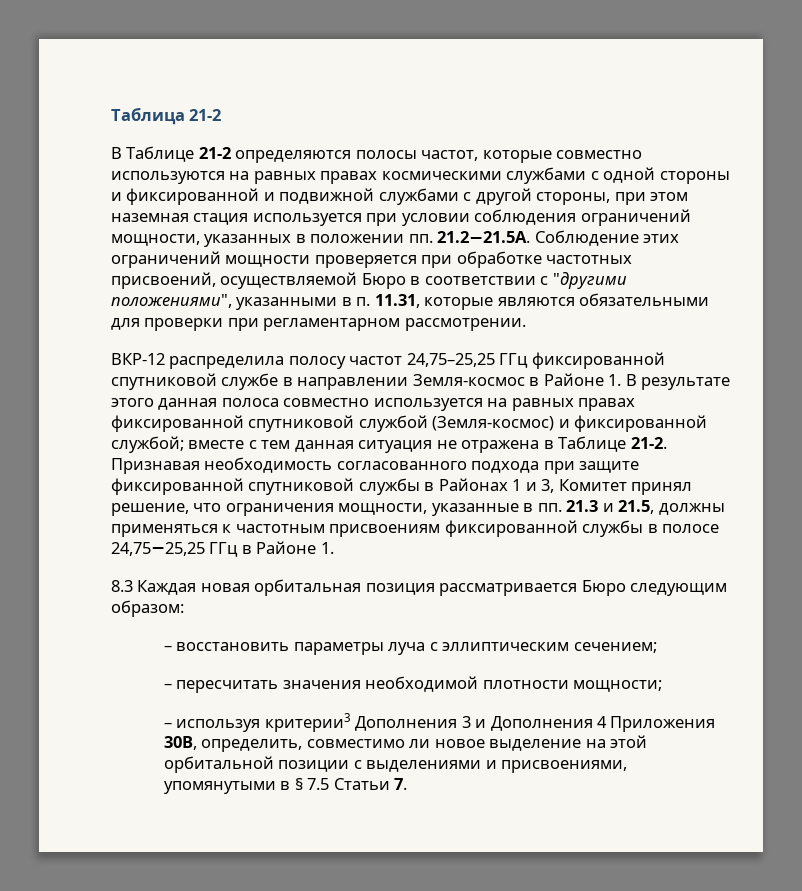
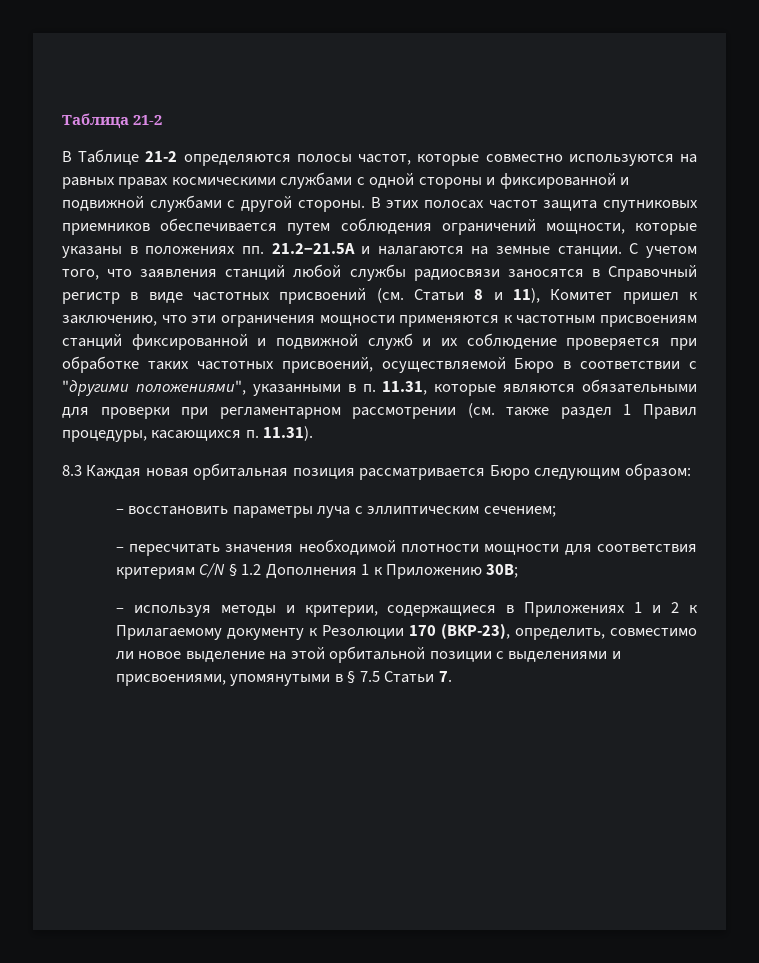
- В Таблице 21-2 определяются полосы частот, которые совместно используются на равных правах космическими службами с одной стороны и фиксированной и подвижной службами с другой стороны, при этом наземная стация используется при условии соблюдения ограничений мощности, указанных в положении пп. 21.2−21.5A. Соблюдение этих ограничений мощности проверяется при обработке частотных присвоений, осуществляемой Бюро в соответствии с "другими положениями", указанными в п. 11.31, которые являются обязательными для проверки при регламентарном рассмотрении.
- ВКР-12 распределила полосу частот 24,75–25,25 ГГц фиксированной спутниковой службе в направлении Земля-космос в Районе 1. В результате этого данная полоса совместно используется на равных правах фиксированной спутниковой службой (Земля-космос) и фиксированной службой; вместе с тем данная ситуация не отражена в Таблице 21-2. Признавая необходимость согласованного подхода при защите фиксированной спутниковой службы в Районах 1 и 3, Комитет принял решение, что ограничения мощности, указанные в пп. 21.3 и 21.5, должны применяться к частотным присвоениям фиксированной службы в полосе 24,75−25,25 ГГц в Районе 1.
+ В Таблице 21-2 определяются полосы частот, которые совместно используются на равных правах космическими службами с одной стороны и фиксированной и подвижной службами с другой стороны. В этих полосах частот защита спутниковых приемников обеспечивается путем соблюдения ограничений мощности, которые указаны в положениях пп. 21.2−21.5A и налагаются на земные станции. С учетом того, что заявления станций любой службы радиосвязи заносятся в Справочный регистр в виде частотных присвоений (см. Статьи 8 и 11), Комитет пришел к заключению, что эти ограничения мощности применяются к частотным присвоениям станций фиксированной и подвижной служб и их соблюдение проверяется при обработке таких частотных присвоений, осуществляемой Бюро в соответствии с "другими положениями", указанными в п. 11.31, которые являются обязательными для проверки при регламентарном рассмотрении (см. также раздел 1 Правил процедуры, касающихся п. 11.31).
- – пересчитать значения необходимой плотности мощности;
- – используя критерии3 Дополнения 3 и Дополнения 4 Приложения 30B, определить, совместимо ли новое выделение на этой орбитальной позиции с выделениями и присвоениями, упомянутыми в § 7.5 Статьи 7.
+ – пересчитать значения необходимой плотности мощности для соответствия критериям C/N § 1.2 Дополнения 1 к Приложению 30B;
+ – используя методы и критерии, содержащиеся в Приложениях 1 и 2 к Прилагаемому документу к Резолюции 170 (ВКР-23), определить, совместимо ли новое выделение на этой орбитальной позиции с выделениями и присвоениями, упомянутыми в § 7.5 Статьи 7.

